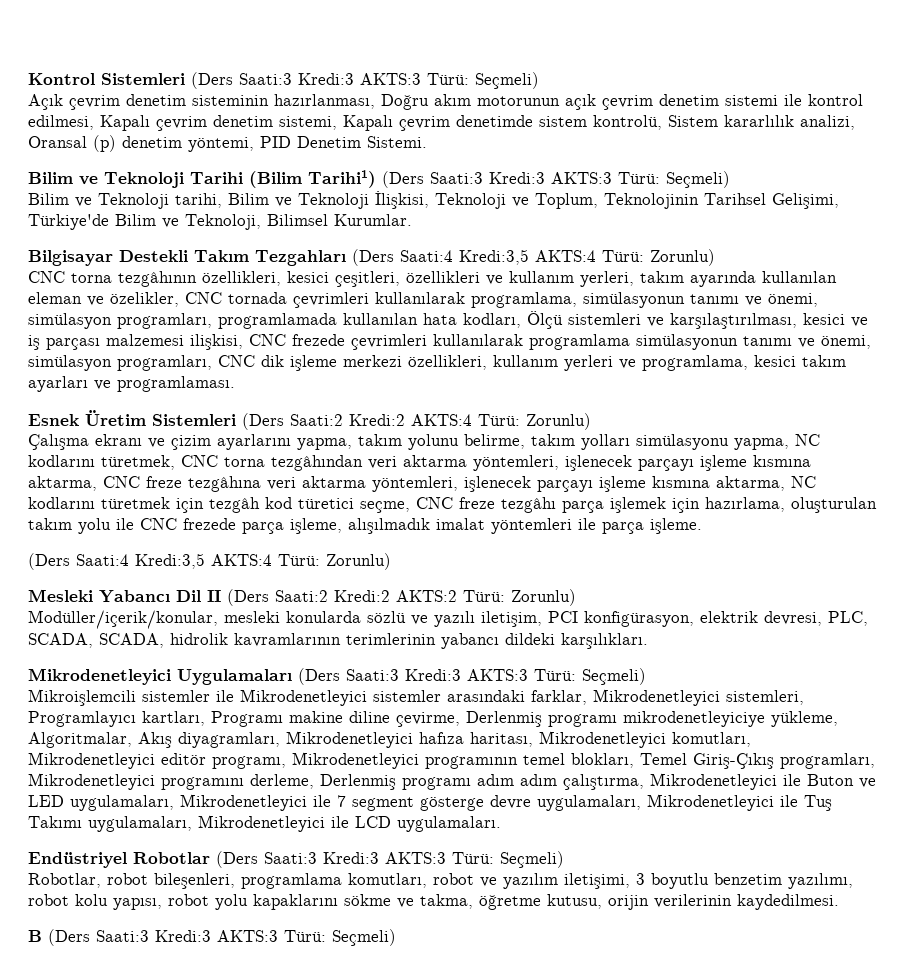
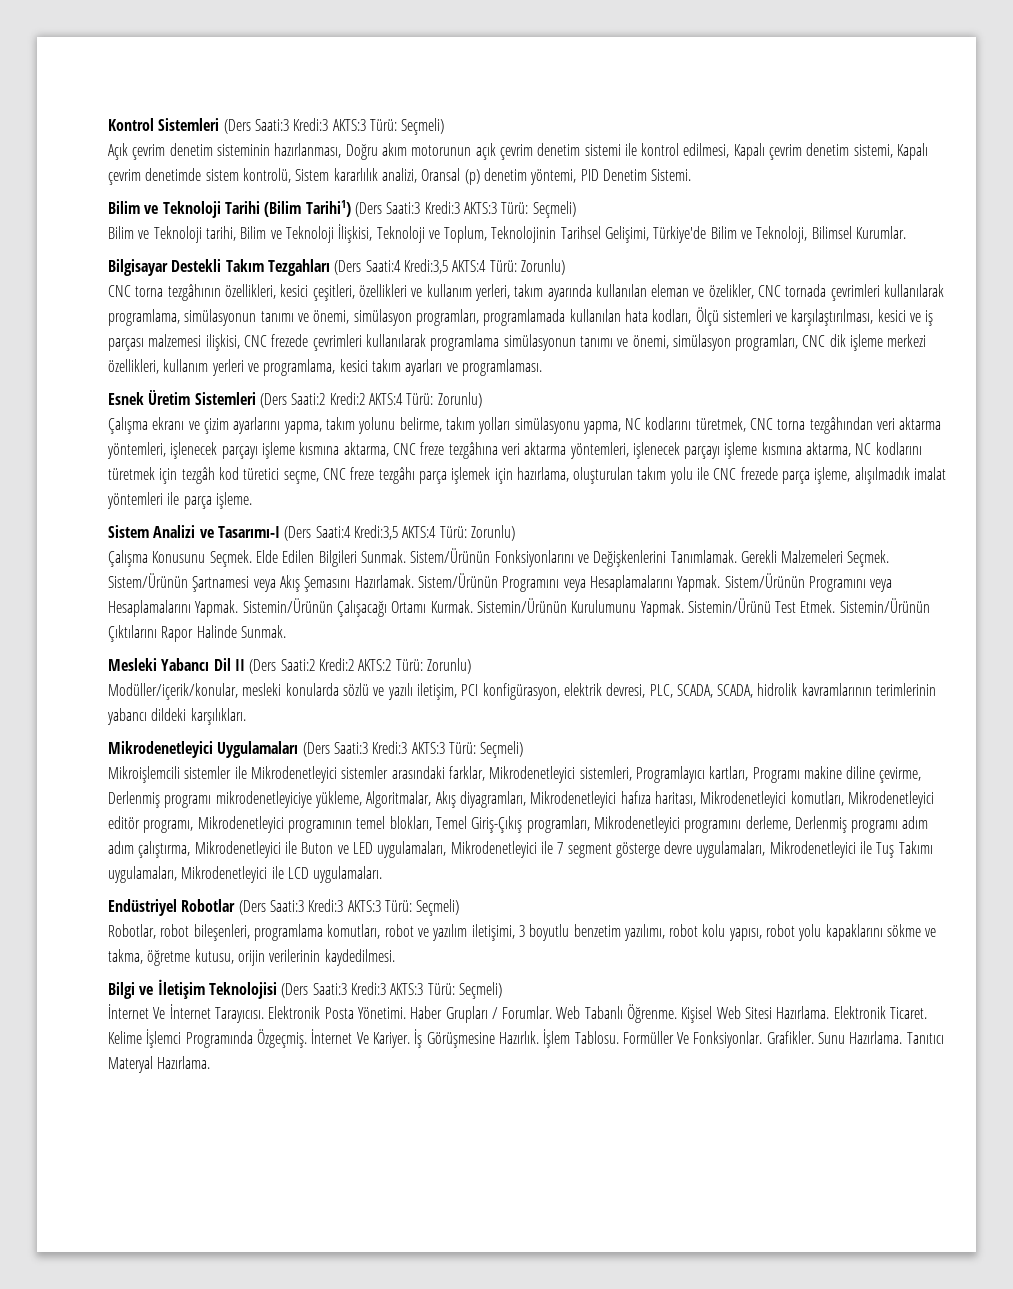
  Çalışma ekranı ve çizim ayarlarını yapma, takım yolunu belirme, takım yolları simülasyonu yapma, NC kodlarını türetmek, CNC torna tezgâhından veri aktarma yöntemleri, işlenecek parçayı işleme kısmına aktarma, CNC freze tezgâhına veri aktarma yöntemleri, işlenecek parçayı işleme kısmına aktarma, NC kodlarını türetmek için tezgâh kod türetici seçme, CNC freze tezgâhı parça işlemek için hazırlama, oluşturulan takım yolu ile CNC frezede parça işleme, alışılmadık imalat yöntemleri ile parça işleme.
- (Ders Saati:4 Kredi:3,5 AKTS:4 Türü: Zorunlu)
+ Sistem Analizi ve Tasarımı-I (Ders Saati:4 Kredi:3,5 AKTS:4 Türü: Zorunlu)
+ Çalışma Konusunu Seçmek. Elde Edilen Bilgileri Sunmak. Sistem/Ürünün Fonksiyonlarını ve Değişkenlerini Tanımlamak. Gerekli Malzemeleri Seçmek. Sistem/Ürünün Şartnamesi veya Akış Şemasını Hazırlamak. Sistem/Ürünün Programını veya Hesaplamalarını Yapmak. Sistem/Ürünün Programını veya Hesaplamalarını Yapmak. Sistemin/Ürünün Çalışacağı Ortamı Kurmak. Sistemin/Ürünün Kurulumunu Yapmak. Sistemin/Ürünü Test Etmek. Sistemin/Ürünün Çıktılarını Rapor Halinde Sunmak.
- B (Ders Saati:3 Kredi:3 AKTS:3 Türü: Seçmeli)
+ Bilgi ve İletişim Teknolojisi (Ders Saati:3 Kredi:3 AKTS:3 Türü: Seçmeli)
+ İnternet Ve İnternet Tarayıcısı. Elektronik Posta Yönetimi. Haber Grupları / Forumlar. Web Tabanlı Öğrenme. Kişisel Web Sitesi Hazırlama. Elektronik Ticaret. Kelime İşlemci Programında Özgeçmiş. İnternet Ve Kariyer. İş Görüşmesine Hazırlık. İşlem Tablosu. Formüller Ve Fonksiyonlar. Grafikler. Sunu Hazırlama. Tanıtıcı Materyal Hazırlama.

